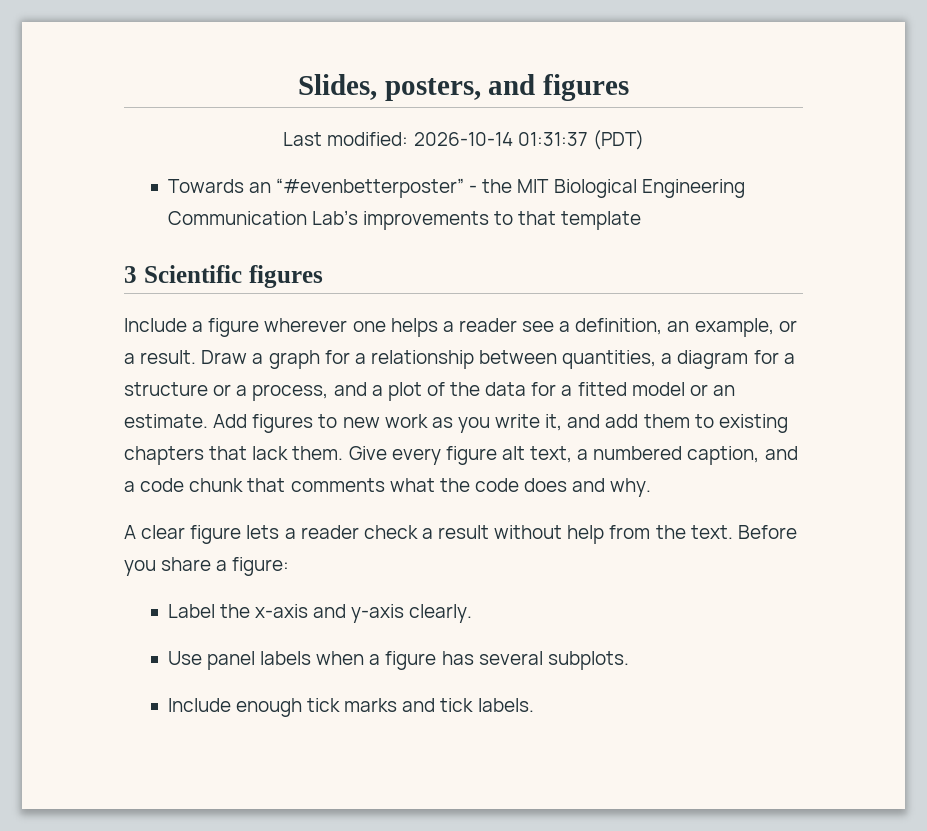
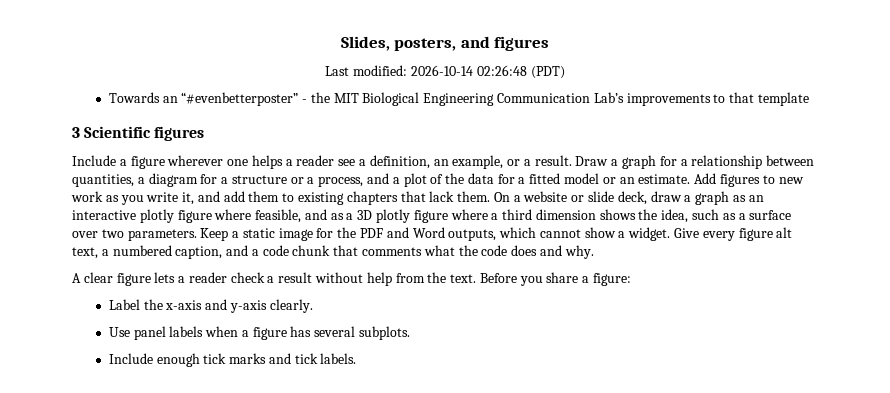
- Last modified: 2026-10-14 01:31:37 (PDT)
+ Last modified: 2026-10-14 02:26:48 (PDT)
+ On a website or slide deck, draw a graph as an interactive plotly figure where feasible, and as a 3D plotly figure where a third dimension shows the idea, such as a surface over two parameters. Keep a static image for the PDF and Word outputs, which cannot show a widget.

